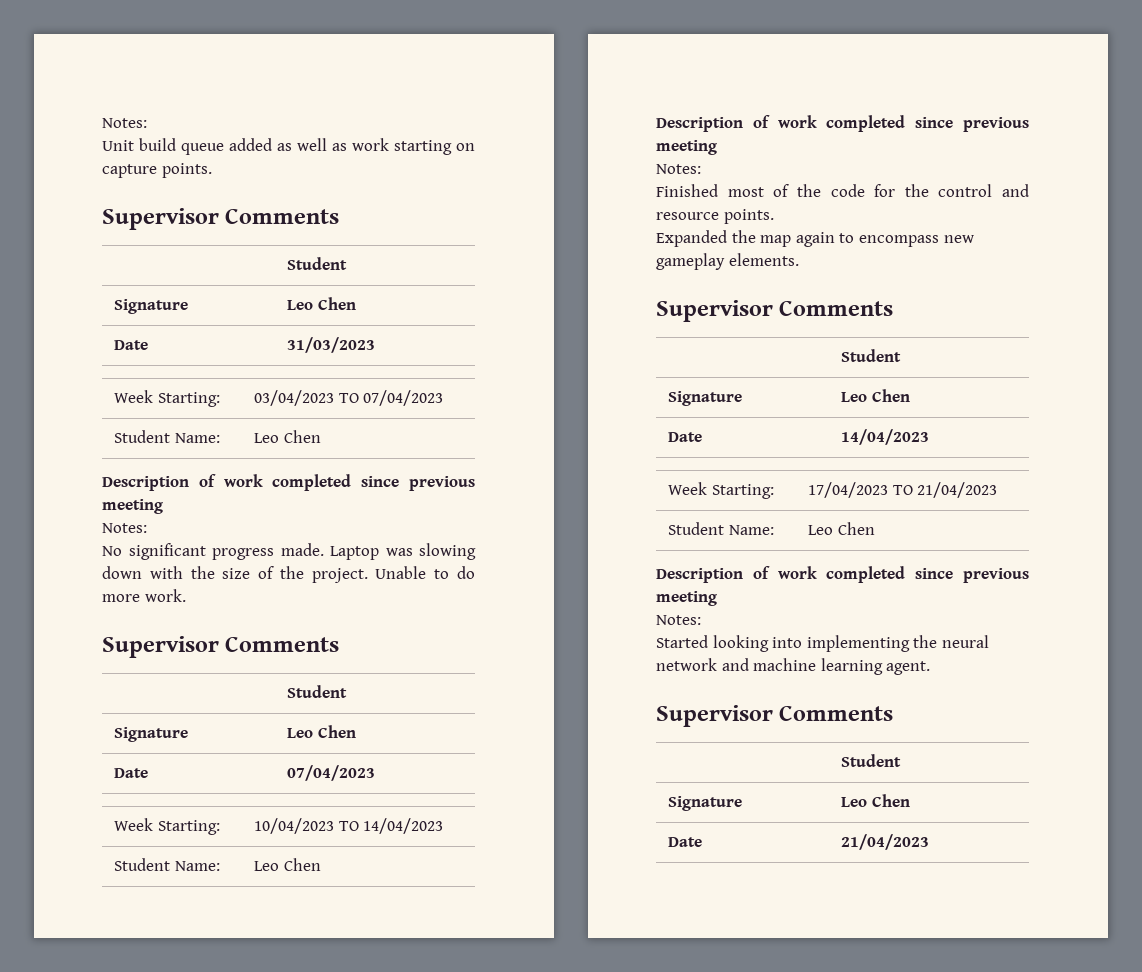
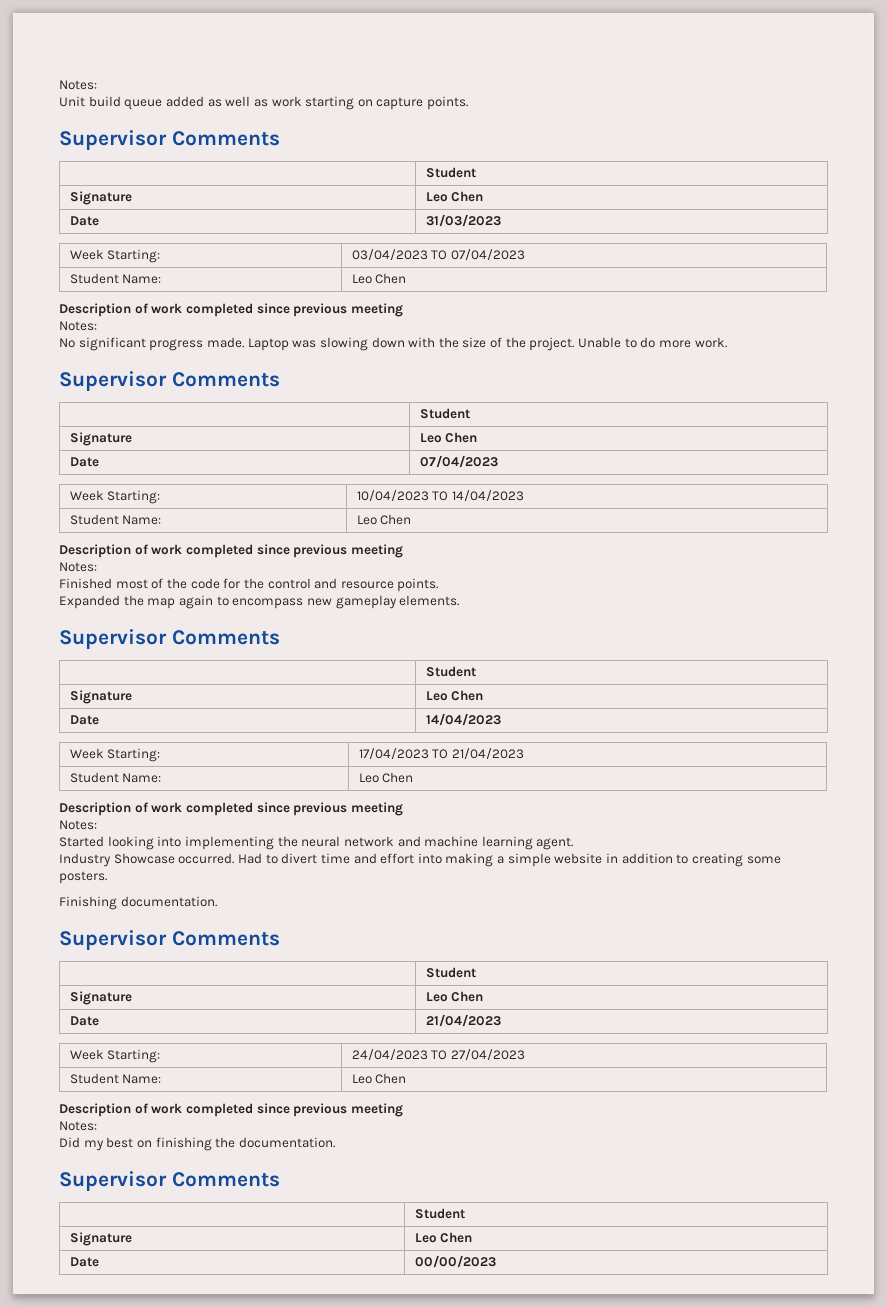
+ Industry Showcase occurred. Had to divert time and effort into making a simple website in addition to creating some posters.
+ Finishing documentation.
+ Week Starting: | 24/04/2023 TO 27/04/2023
+ Student Name: | Leo Chen
+ Description of work completed since previous meeting
+ Notes:
+ Did my best on finishing the documentation.
+ Supervisor Comments
+ | Student
+ Signature | Leo Chen
+ Date | 00/00/2023

